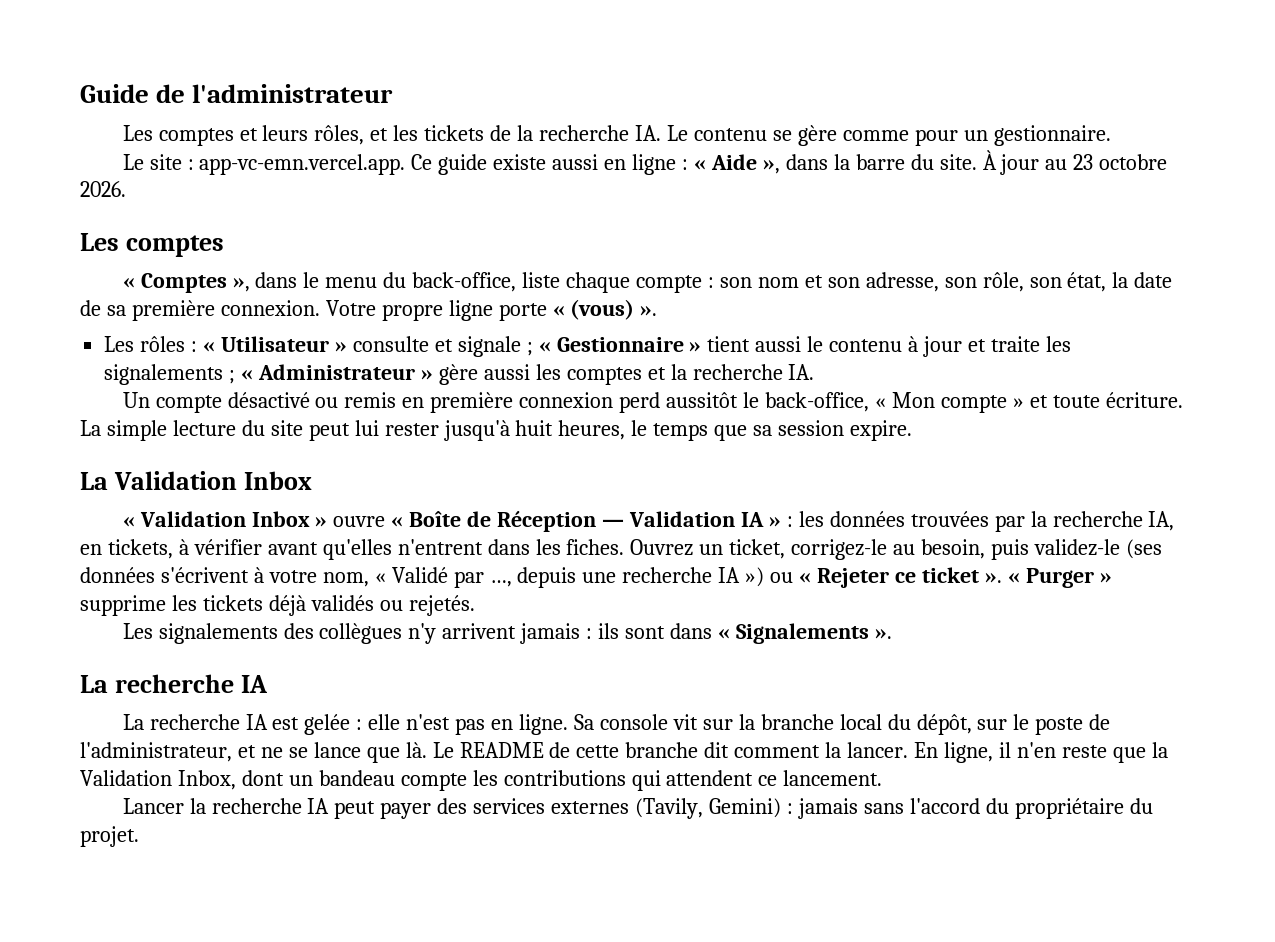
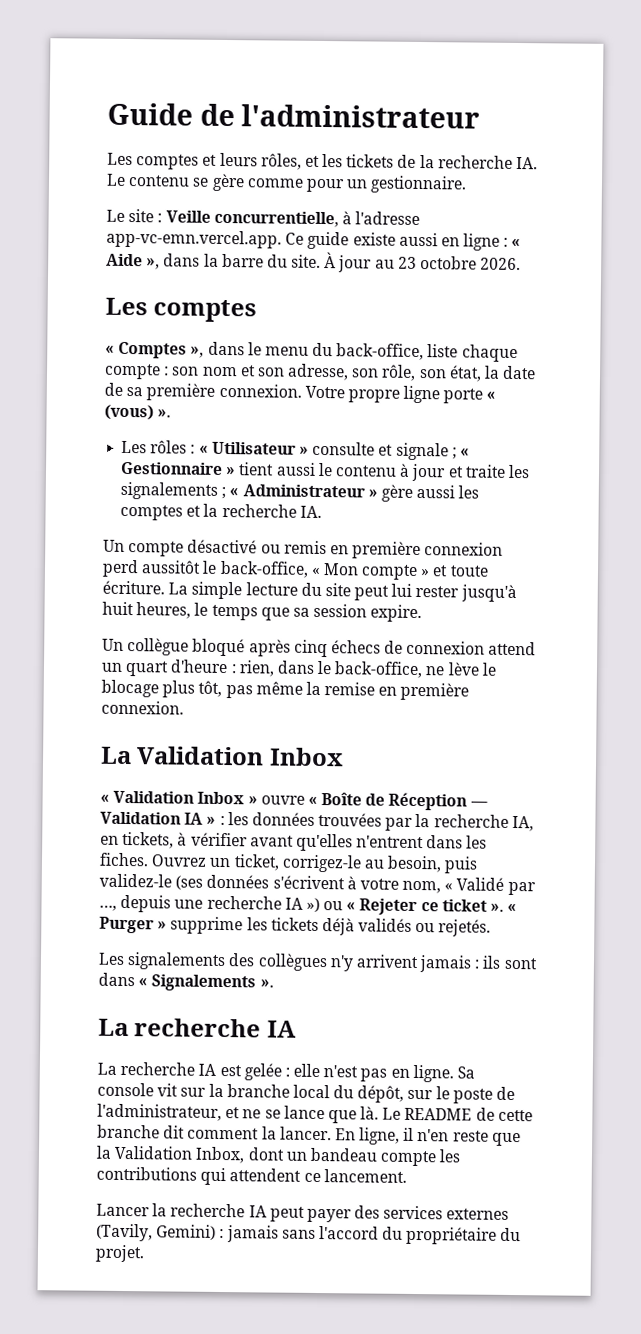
- Le site : app-vc-emn.vercel.app. Ce guide existe aussi en ligne : « Aide », dans la barre du site.
+ Le site : Veille concurrentielle, à l'adresse app-vc-emn.vercel.app. Ce guide existe aussi en ligne : « Aide », dans la barre du site.
+ Un collègue bloqué après cinq échecs de connexion attend un quart d'heure : rien, dans le back-office, ne lève le blocage plus tôt, pas même la remise en première connexion.

